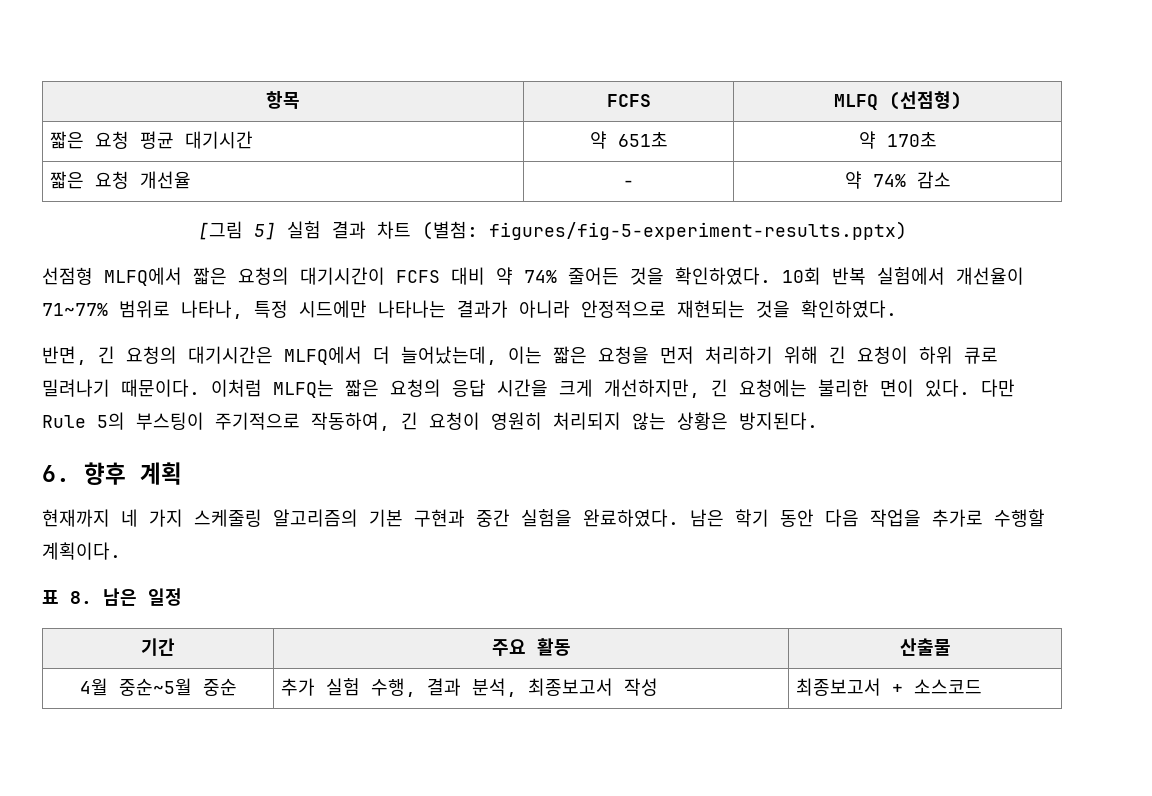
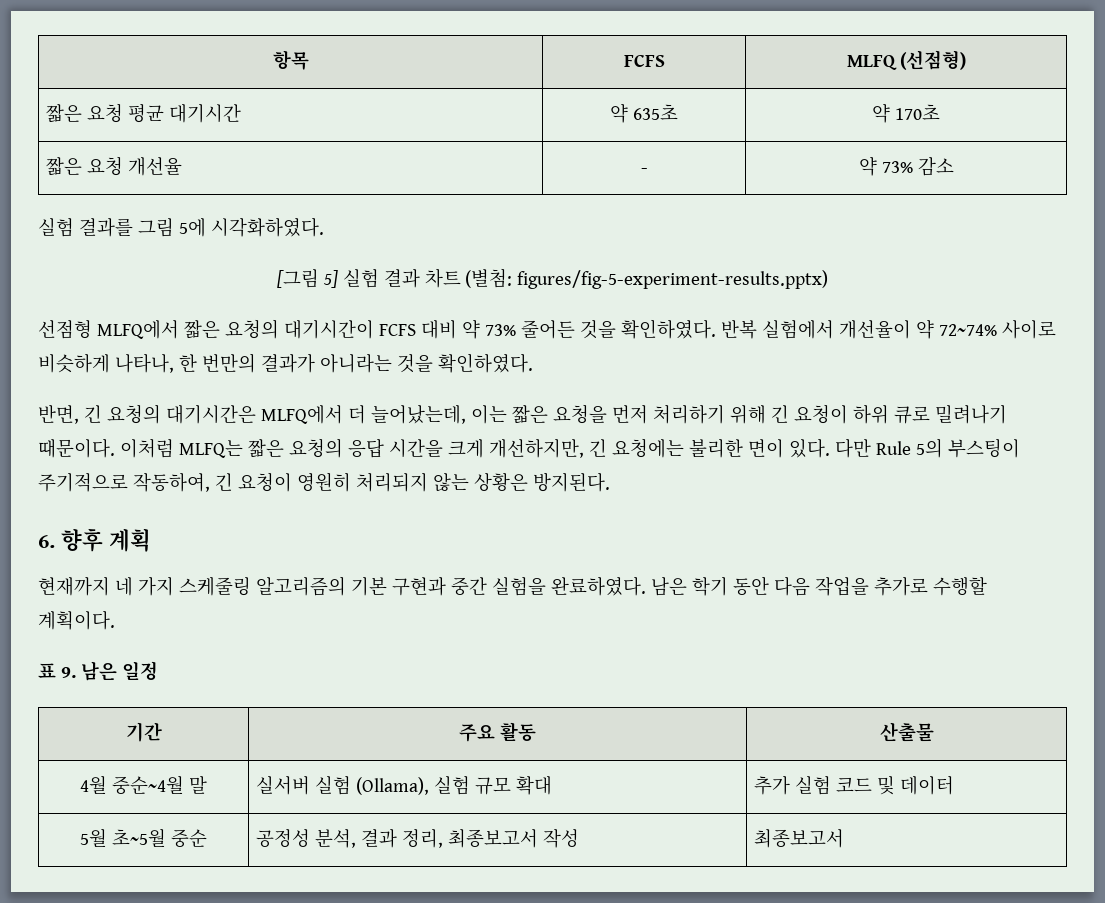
- 짧은 요청 평균 대기시간 | 약 651초 | 약 170초
+ 짧은 요청 평균 대기시간 | 약 635초 | 약 170초
- 짧은 요청 개선율 | - | 약 74% 감소
+ 짧은 요청 개선율 | - | 약 73% 감소
+ 실험 결과를 그림 5에 시각화하였다.
- 선점형 MLFQ에서 짧은 요청의 대기시간이 FCFS 대비 약 74% 줄어든 것을 확인하였다.
+ 선점형 MLFQ에서 짧은 요청의 대기시간이 FCFS 대비 약 73% 줄어든 것을 확인하였다.
- 10회 반복 실험에서 개선율이 71~77% 범위로 나타나, 특정 시드에만 나타나는 결과가 아니라 안정적으로 재현되는 것을 확인하였다.
+ 반복 실험에서 개선율이 약 72~74% 사이로 비슷하게 나타나, 한 번만의 결과가 아니라는 것을 확인하였다.
- 표 8. 남은 일정
+ 표 9. 남은 일정
- 4월 중순~5월 중순 | 추가 실험 수행, 결과 분석, 최종보고서 작성 | 최종보고서 + 소스코드
+ 4월 중순~4월 말 | 실서버 실험 (Ollama), 실험 규모 확대 | 추가 실험 코드 및 데이터
+ 5월 초~5월 중순 | 공정성 분석, 결과 정리, 최종보고서 작성 | 최종보고서

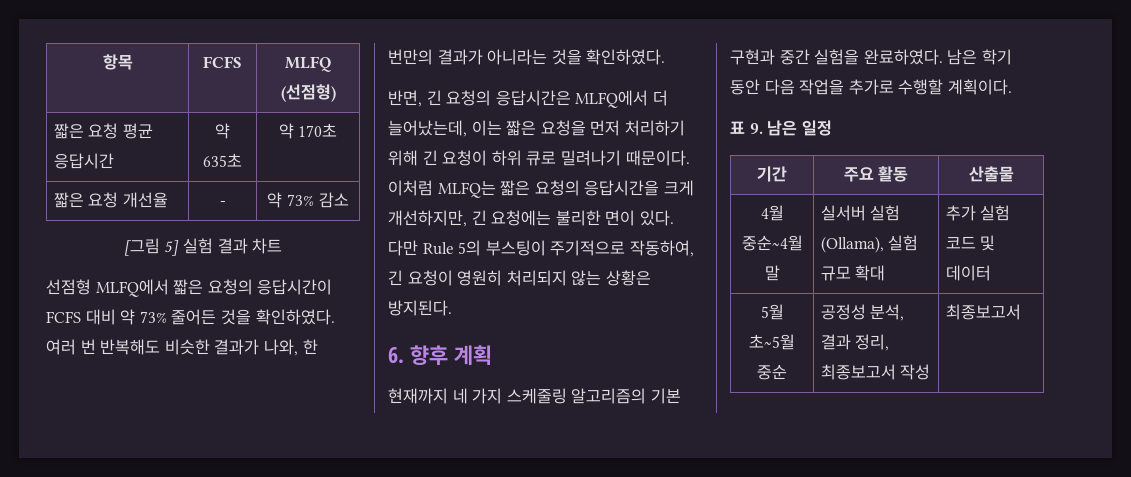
- 짧은 요청 평균 대기시간 | 약 635초 | 약 170초
+ 짧은 요청 평균 응답시간 | 약 635초 | 약 170초
- 실험 결과를 그림 5에 시각화하였다.
- [그림 5] 실험 결과 차트 (별첨: figures/fig-5-experiment-results.pptx)
+ [그림 5] 실험 결과 차트
- 선점형 MLFQ에서 짧은 요청의 대기시간이 FCFS 대비 약 73% 줄어든 것을 확인하였다.
+ 선점형 MLFQ에서 짧은 요청의 응답시간이 FCFS 대비 약 73% 줄어든 것을 확인하였다.
- 반복 실험에서 개선율이 약 72~74% 사이로 비슷하게 나타나, 한 번만의 결과가 아니라는 것을 확인하였다.
+ 여러 번 반복해도 비슷한 결과가 나와, 한 번만의 결과가 아니라는 것을 확인하였다.
- 반면, 긴 요청의 대기시간은 MLFQ에서 더 늘어났는데, 이는 짧은 요청을 먼저 처리하기 위해 긴 요청이 하위 큐로 밀려나기 때문이다.
+ 반면, 긴 요청의 응답시간은 MLFQ에서 더 늘어났는데, 이는 짧은 요청을 먼저 처리하기 위해 긴 요청이 하위 큐로 밀려나기 때문이다.
- 이처럼 MLFQ는 짧은 요청의 응답 시간을 크게 개선하지만, 긴 요청에는 불리한 면이 있다.
+ 이처럼 MLFQ는 짧은 요청의 응답시간을 크게 개선하지만, 긴 요청에는 불리한 면이 있다.

